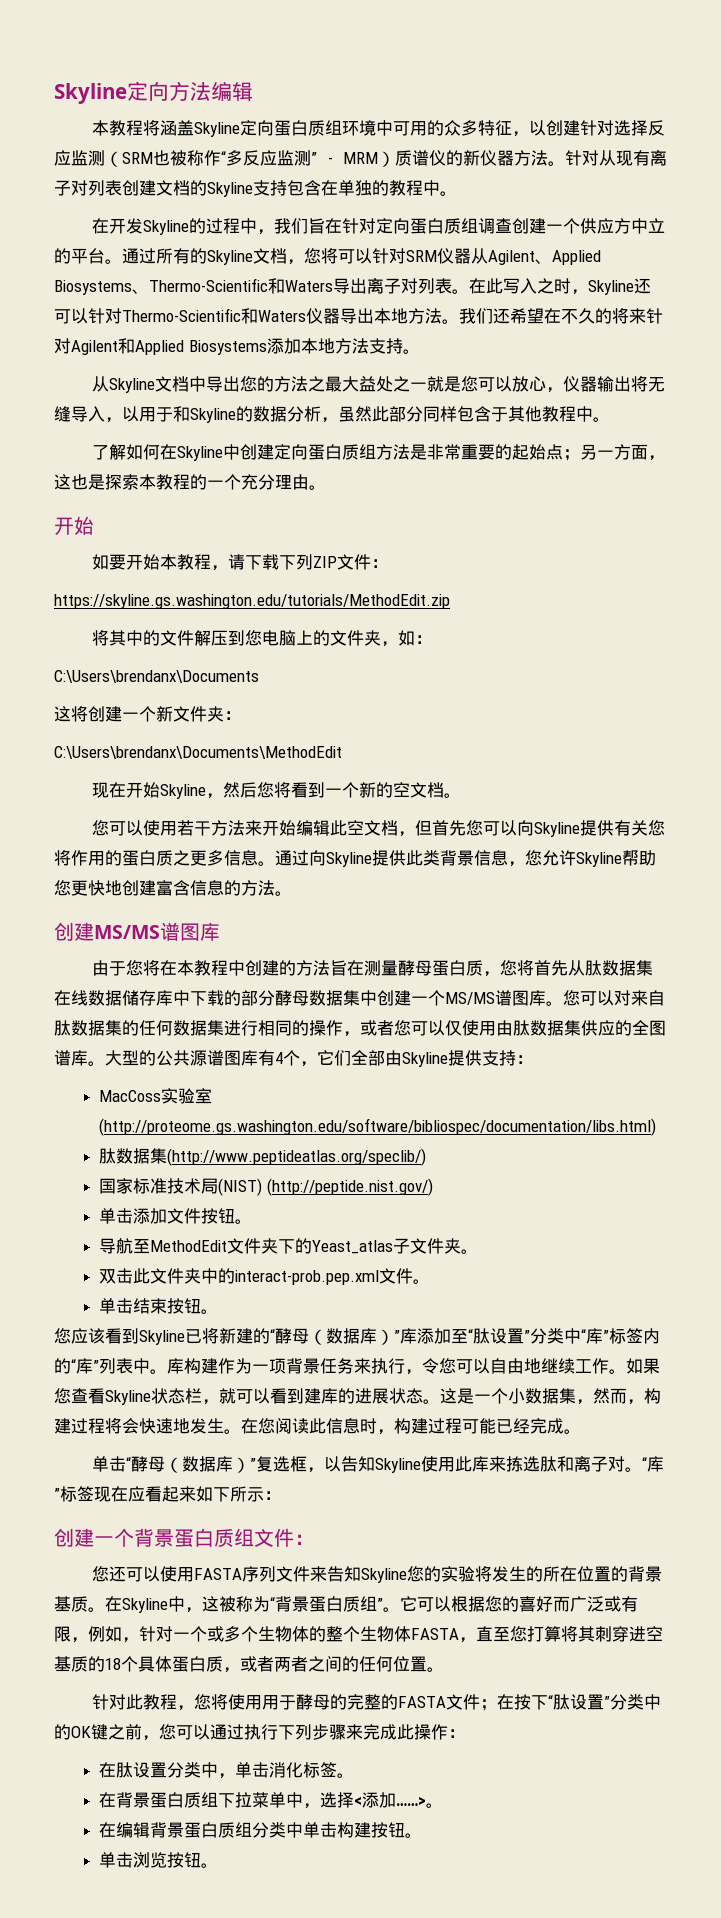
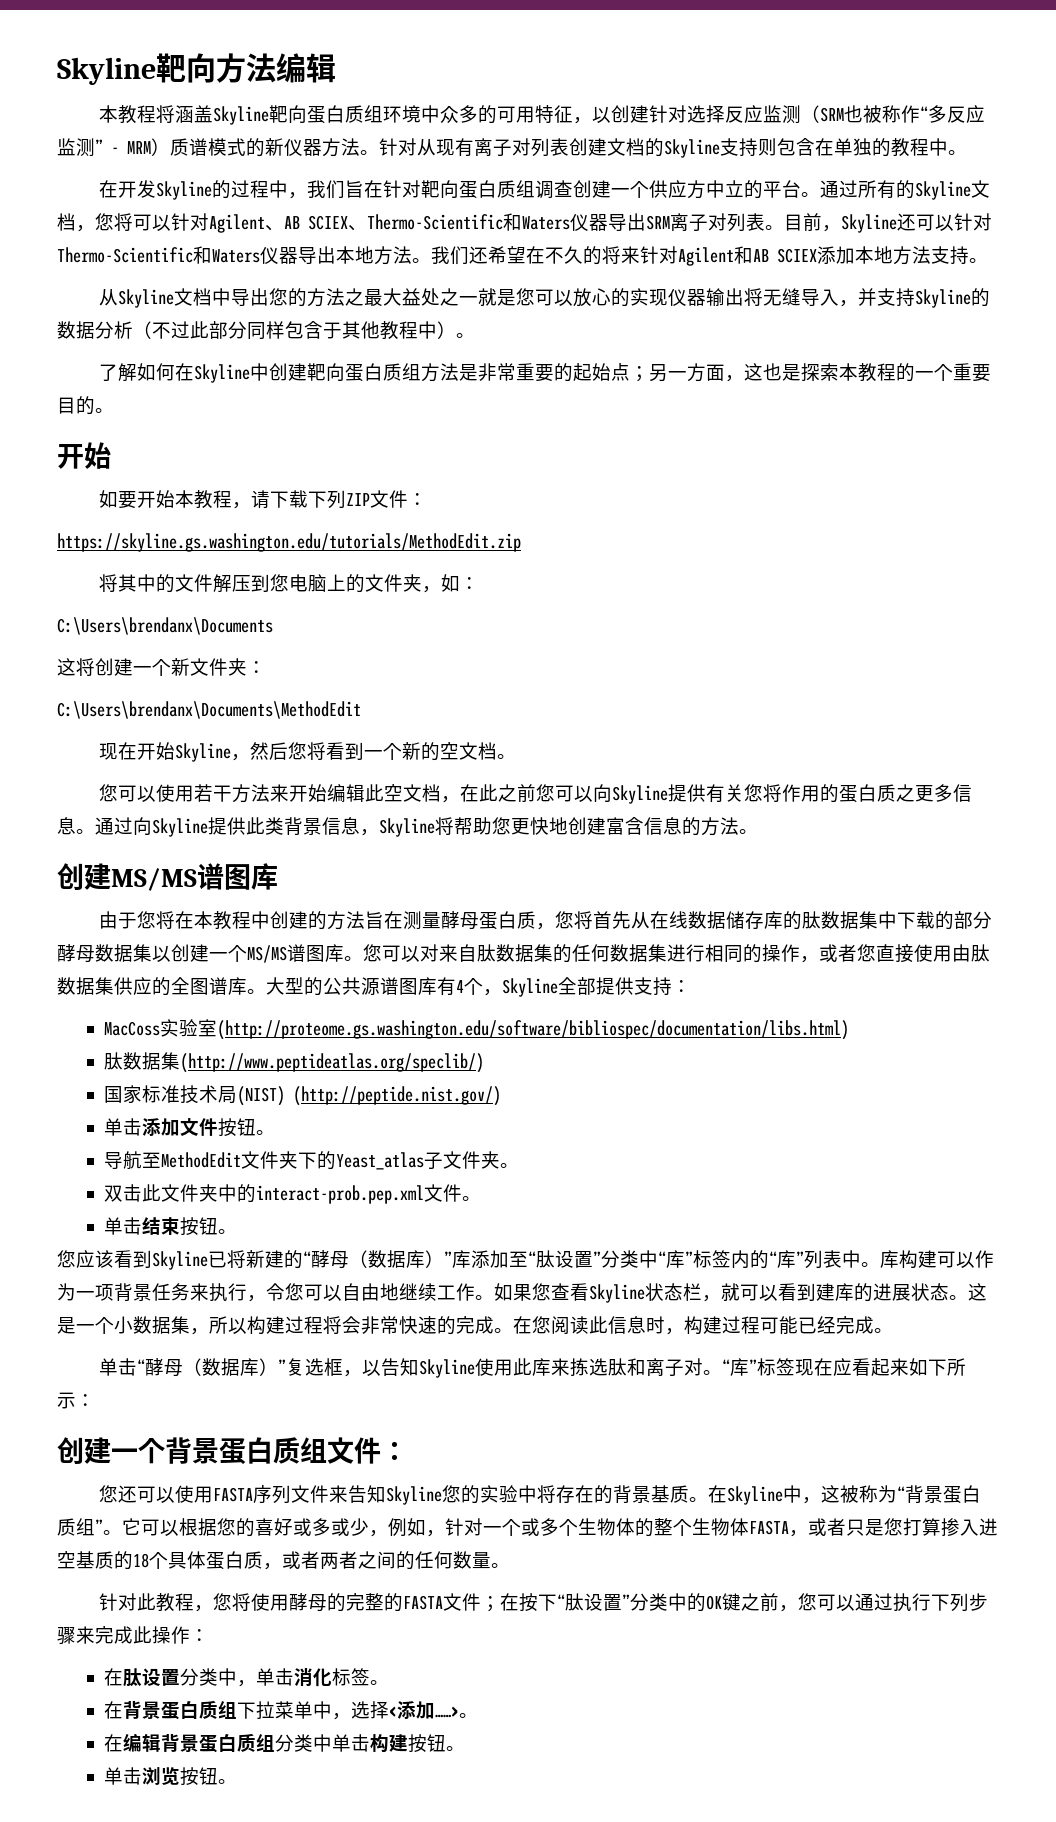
- Skyline定向方法编辑
+ Skyline靶向方法编辑
- 本教程将涵盖Skyline定向蛋白质组环境中可用的众多特征，以创建针对选择反应监测（SRM也被称作“多反应监测” - MRM）质谱仪的新仪器方法。
+ 本教程将涵盖Skyline靶向蛋白质组环境中众多的可用特征，以创建针对选择反应监测（SRM也被称作“多反应监测” - MRM）质谱模式的新仪器方法。
- 针对从现有离子对列表创建文档的Skyline支持包含在单独的教程中。
+ 针对从现有离子对列表创建文档的Skyline支持则包含在单独的教程中。
- 在开发Skyline的过程中，我们旨在针对定向蛋白质组调查创建一个供应方中立的平台。
+ 在开发Skyline的过程中，我们旨在针对靶向蛋白质组调查创建一个供应方中立的平台。
- 通过所有的Skyline文档，您将可以针对SRM仪器从Agilent、Applied Biosystems、Thermo-Scientific和Waters导出离子对列表。在此写入之时，Skyline还可以针对Thermo-Scientific和Waters仪器导出本地方法。
+ 通过所有的Skyline文档，您将可以针对Agilent、AB SCIEX、Thermo-Scientific和Waters仪器导出SRM离子对列表。目前，Skyline还可以针对Thermo-Scientific和Waters仪器导出本地方法。
- 我们还希望在不久的将来针对Agilent和Applied Biosystems添加本地方法支持。
+ 我们还希望在不久的将来针对Agilent和AB SCIEX添加本地方法支持。
- 从Skyline文档中导出您的方法之最大益处之一就是您可以放心，仪器输出将无缝导入，以用于和Skyline的数据分析，虽然此部分同样包含于其他教程中。
+ 从Skyline文档中导出您的方法之最大益处之一就是您可以放心的实现仪器输出将无缝导入，并支持Skyline的数据分析（不过此部分同样包含于其他教程中）。
- 了解如何在Skyline中创建定向蛋白质组方法是非常重要的起始点；另一方面，这也是探索本教程的一个充分理由。
+ 了解如何在Skyline中创建靶向蛋白质组方法是非常重要的起始点；另一方面，这也是探索本教程的一个重要目的。
- 您可以使用若干方法来开始编辑此空文档，但首先您可以向Skyline提供有关您将作用的蛋白质之更多信息。
+ 您可以使用若干方法来开始编辑此空文档，在此之前您可以向Skyline提供有关您将作用的蛋白质之更多信息。
- 通过向Skyline提供此类背景信息，您允许Skyline帮助您更快地创建富含信息的方法。
+ 通过向Skyline提供此类背景信息，Skyline将帮助您更快地创建富含信息的方法。
- 由于您将在本教程中创建的方法旨在测量酵母蛋白质，您将首先从肽数据集在线数据储存库中下载的部分酵母数据集中创建一个MS/MS谱图库。
+ 由于您将在本教程中创建的方法旨在测量酵母蛋白质，您将首先从在线数据储存库的肽数据集中下载的部分酵母数据集以创建一个MS/MS谱图库。
- 您可以对来自肽数据集的任何数据集进行相同的操作，或者您可以仅使用由肽数据集供应的全图谱库。
+ 您可以对来自肽数据集的任何数据集进行相同的操作，或者您直接使用由肽数据集供应的全图谱库。
- 大型的公共源谱图库有4个，它们全部由Skyline提供支持：
+ 大型的公共源谱图库有4个，Skyline全部提供支持：
- 库构建作为一项背景任务来执行，令您可以自由地继续工作。
+ 库构建可以作为一项背景任务来执行，令您可以自由地继续工作。
- 这是一个小数据集，然而，构建过程将会快速地发生。
+ 这是一个小数据集，所以构建过程将会非常快速的完成。
- 您还可以使用FASTA序列文件来告知Skyline您的实验将发生的所在位置的背景基质。
+ 您还可以使用FASTA序列文件来告知Skyline您的实验中将存在的背景基质。
- 它可以根据您的喜好而广泛或有限，例如，针对一个或多个生物体的整个生物体FASTA，直至您打算将其刺穿进空基质的18个具体蛋白质，或者两者之间的任何位置。
+ 它可以根据您的喜好或多或少，例如，针对一个或多个生物体的整个生物体FASTA，或者只是您打算掺入进空基质的18个具体蛋白质，或者两者之间的任何数量。
- 针对此教程，您将使用用于酵母的完整的FASTA文件；在按下“肽设置”分类中的OK键之前，您可以通过执行下列步骤来完成此操作：
+ 针对此教程，您将使用酵母的完整的FASTA文件；在按下“肽设置”分类中的OK键之前，您可以通过执行下列步骤来完成此操作：

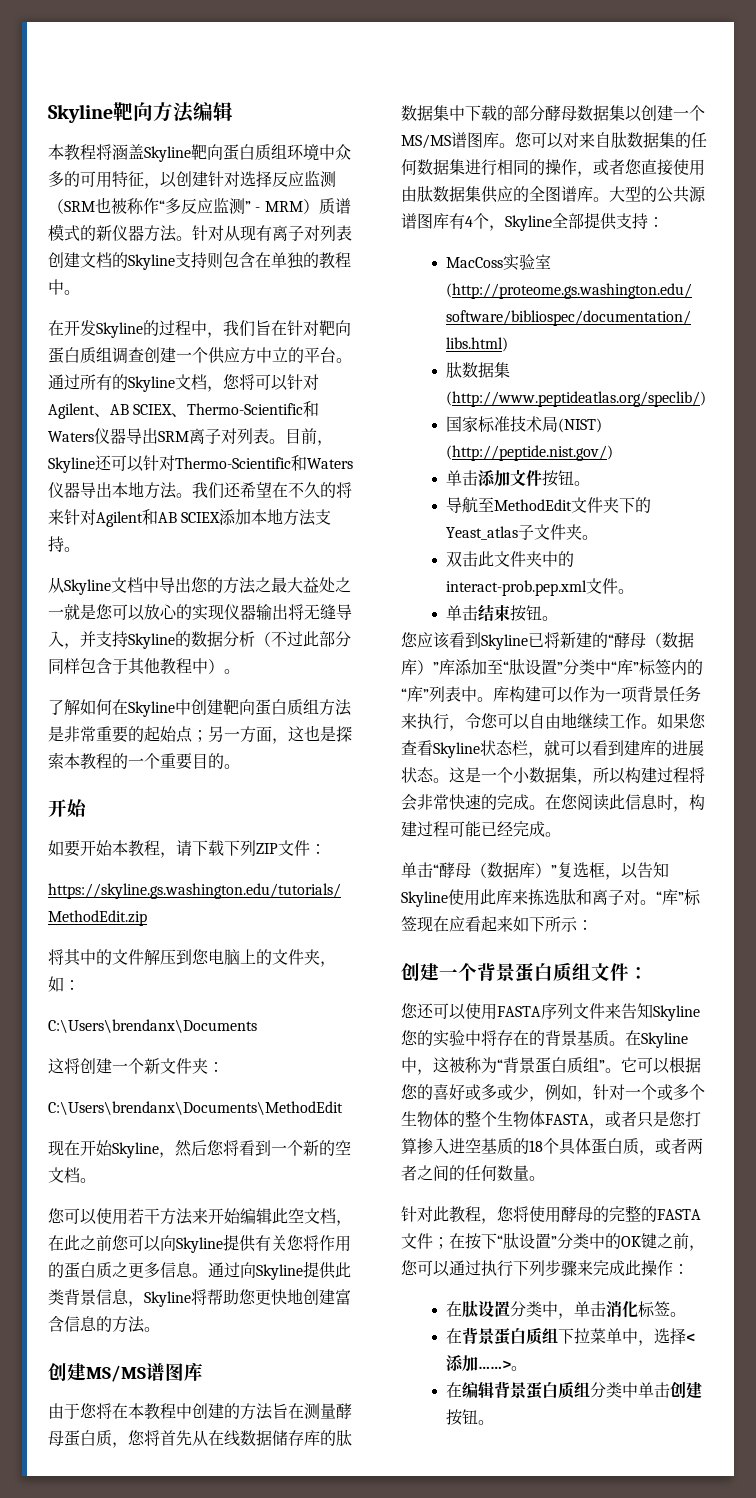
- 在编辑背景蛋白质组分类中单击构建按钮。
+ 在编辑背景蛋白质组分类中单击创建按钮。
- 单击浏览按钮。

